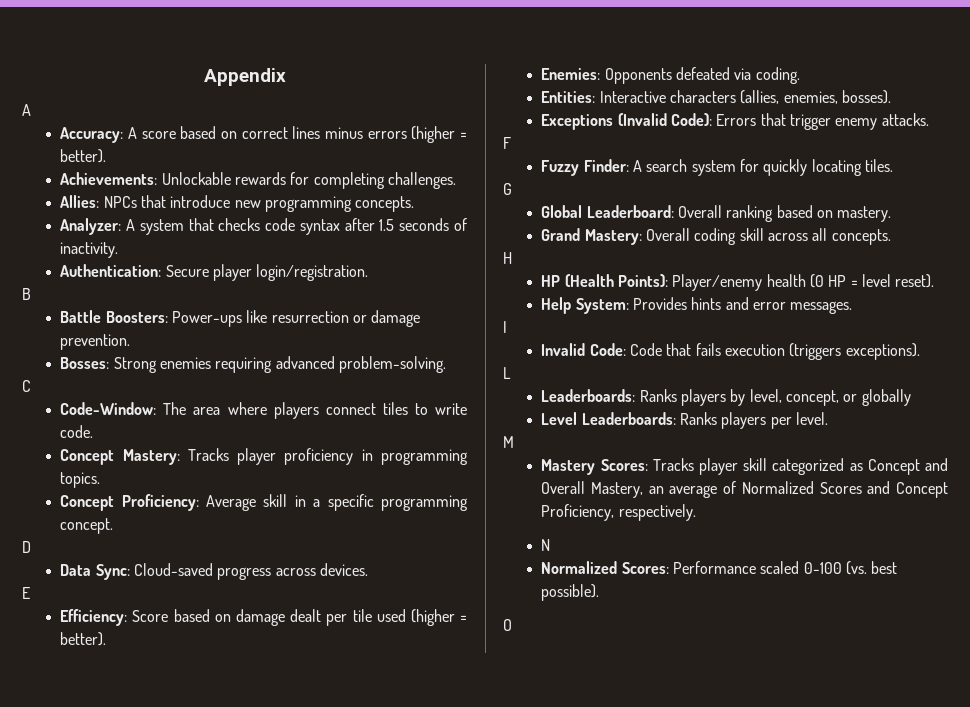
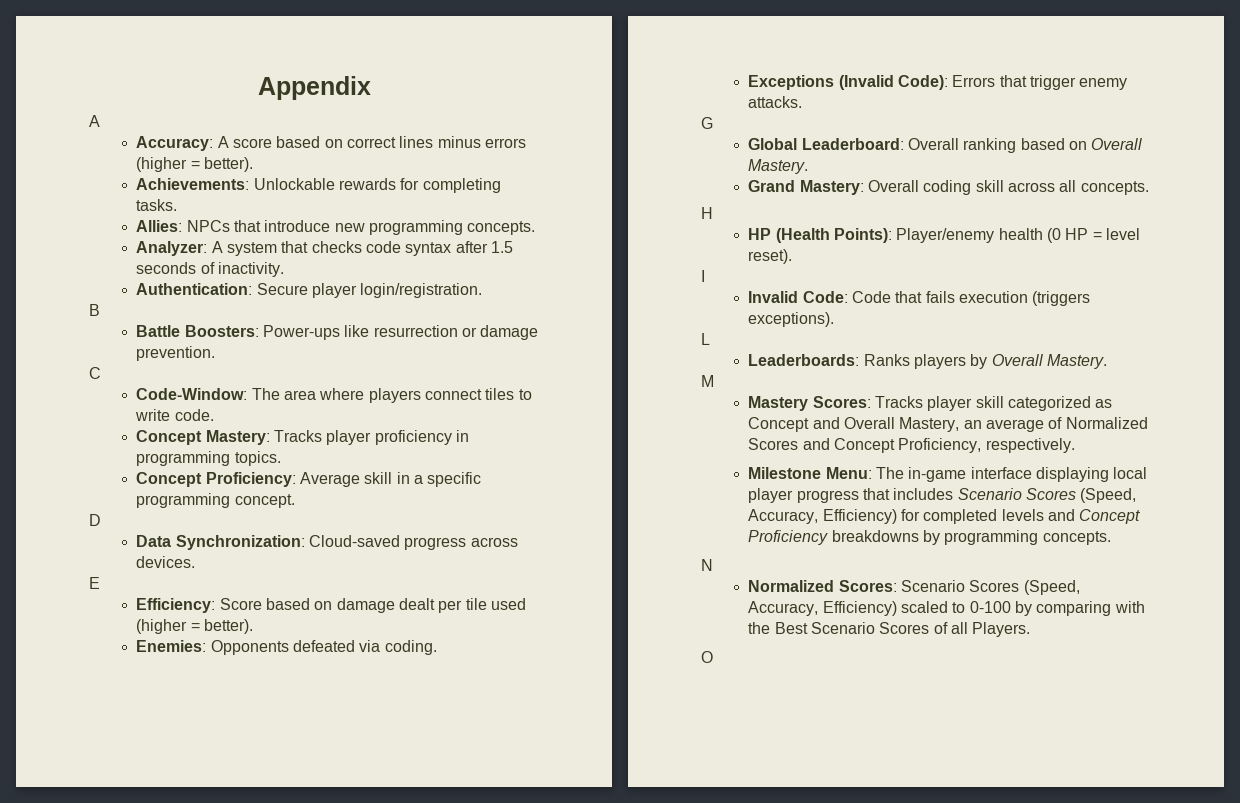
- Achievements: Unlockable rewards for completing challenges.
+ Achievements: Unlockable rewards for completing tasks.
- Bosses: Strong enemies requiring advanced problem-solving.
- Data Sync: Cloud-saved progress across devices.
+ Data Synchronization: Cloud-saved progress across devices.
- Entities: Interactive characters (allies, enemies, bosses).
- F
- Fuzzy Finder: A search system for quickly locating tiles.
- Global Leaderboard: Overall ranking based on mastery.
+ Global Leaderboard: Overall ranking based on Overall Mastery.
- Help System: Provides hints and error messages.
- Leaderboards: Ranks players by level, concept, or globally
- Level Leaderboards: Ranks players per level.
+ Leaderboards: Ranks players by Overall Mastery.
+ Milestone Menu: The in-game interface displaying local player progress that includes Scenario Scores (Speed, Accuracy, Efficiency) for completed levels and Concept Proficiency breakdowns by programming concepts.
  N
- Normalized Scores: Performance scaled 0-100 (vs. best possible).
+ Normalized Scores: Scenario Scores (Speed, Accuracy, Efficiency) scaled to 0-100 by comparing with the Best Scenario Scores of all Players.

